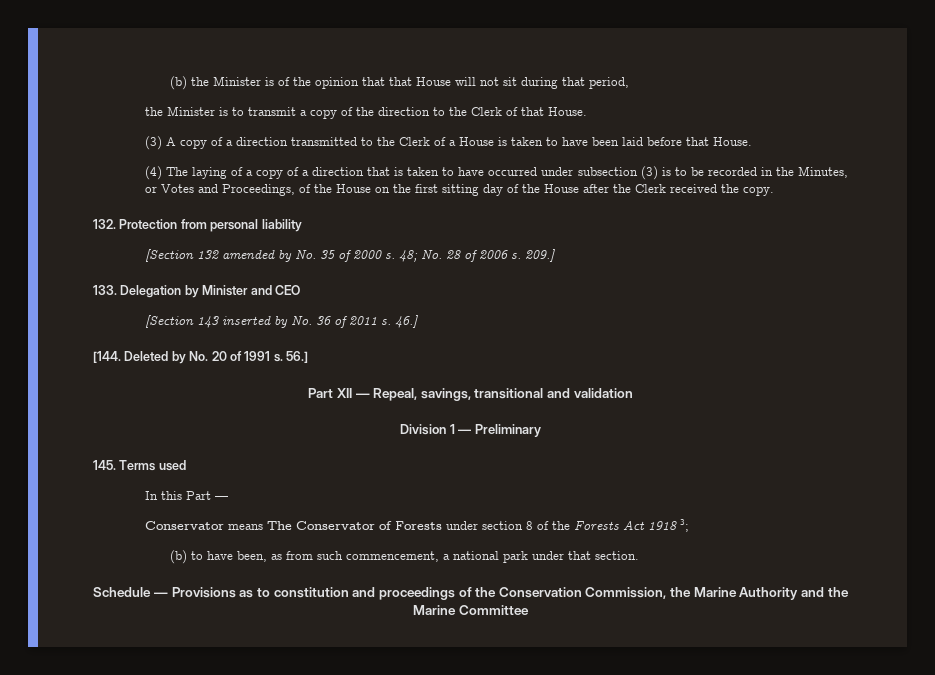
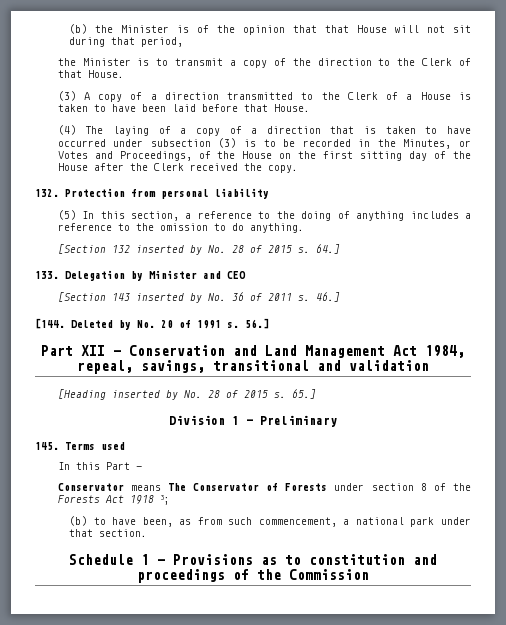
+ (5) In this section, a reference to the doing of anything includes a reference to the omission to do anything.
- [Section 132 amended by No. 35 of 2000 s. 48; No. 28 of 2006 s. 209.]
+ [Section 132 inserted by No. 28 of 2015 s. 64.]
- Part XII — Repeal, savings, transitional and validation
+ Part XII — Conservation and Land Management Act 1984, repeal, savings, transitional and validation
+ [Heading inserted by No. 28 of 2015 s. 65.]
- Schedule — Provisions as to constitution and proceedings of the Conservation Commission, the Marine Authority and the Marine Committee
+ Schedule 1 — Provisions as to constitution and proceedings of the Commission

